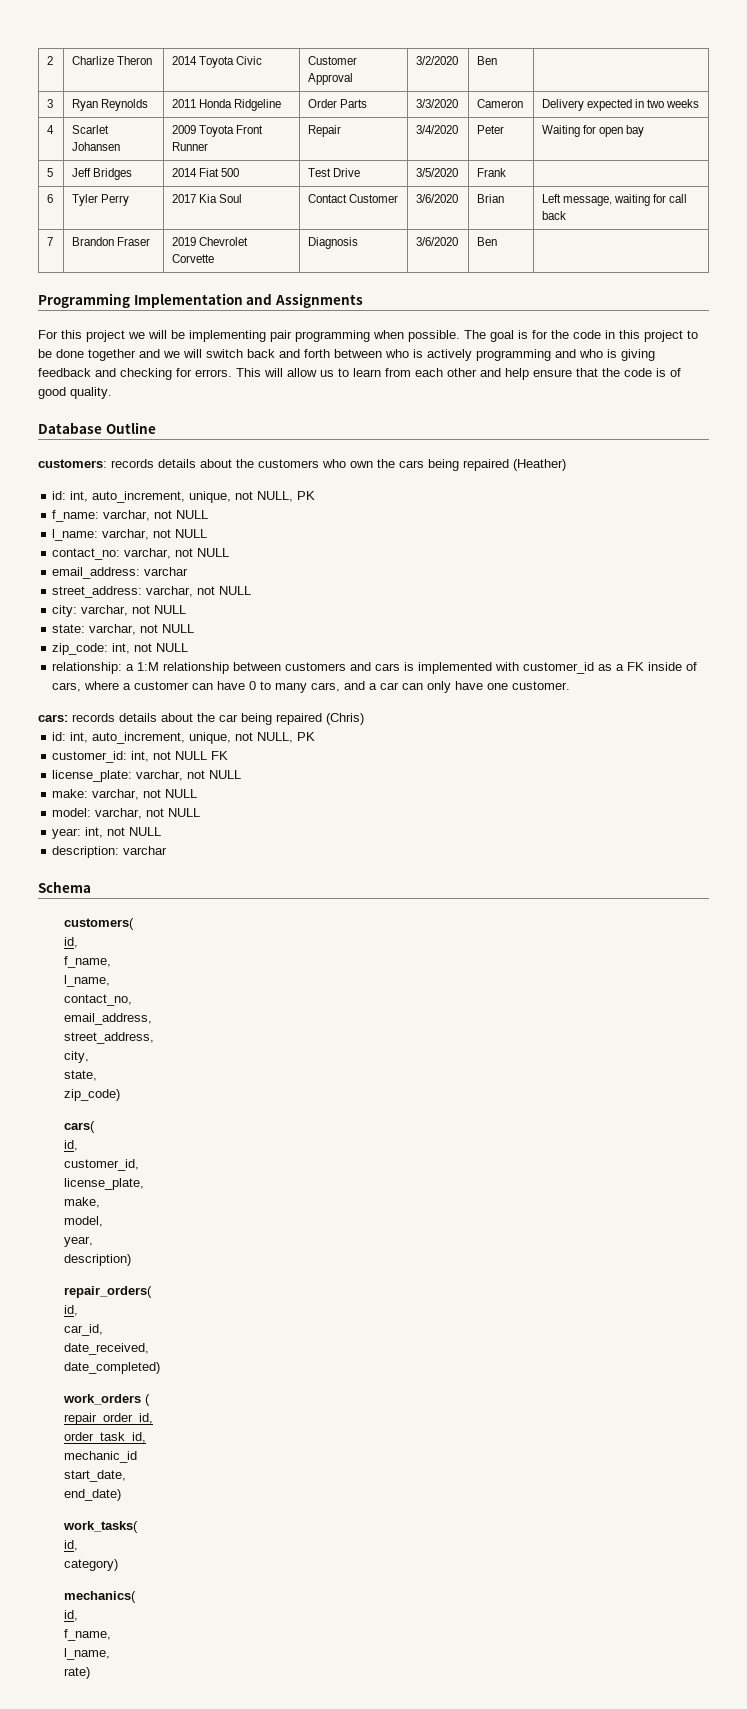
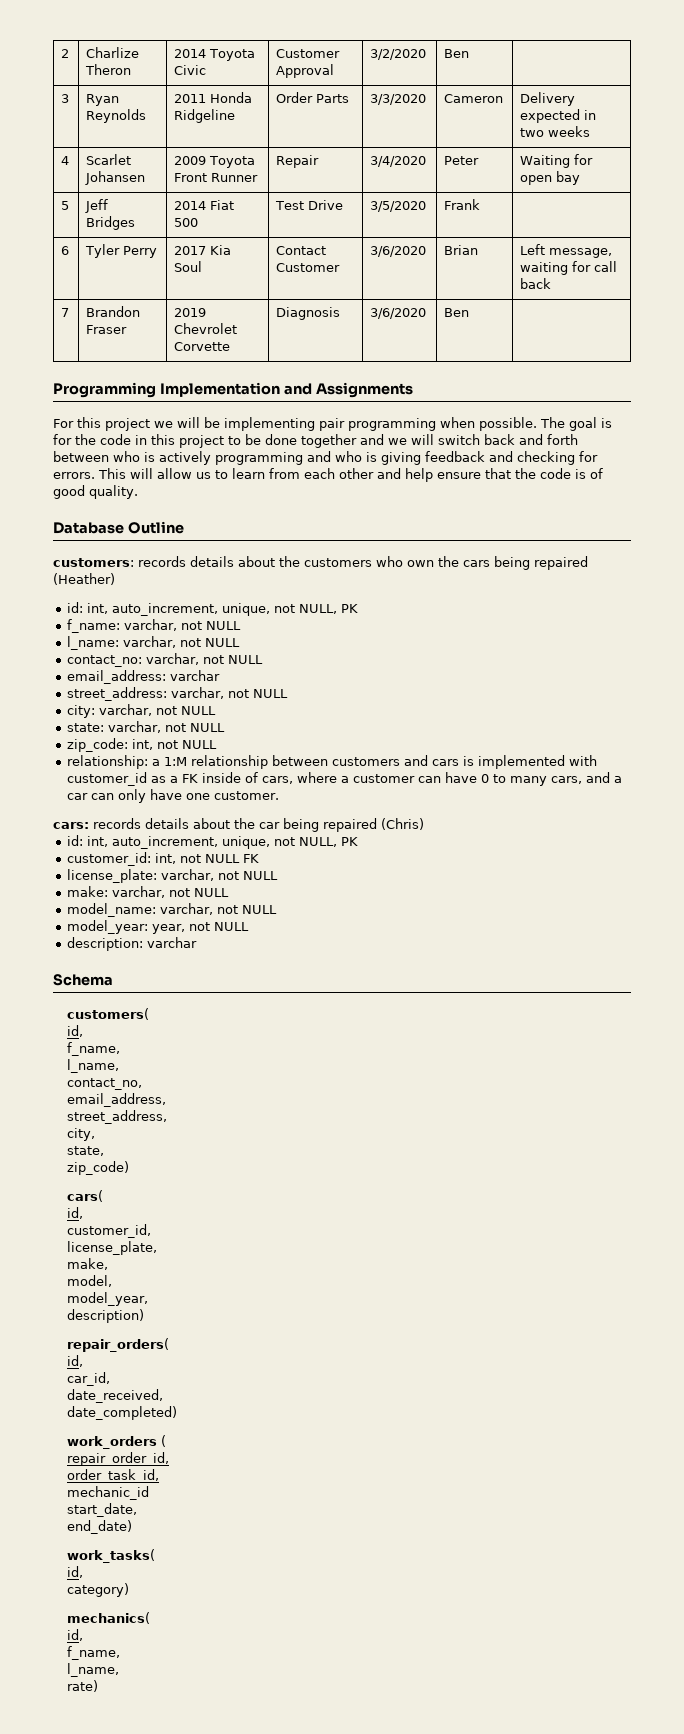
- model: varchar, not NULL
- year: int, not NULL
+ model_name: varchar, not NULL
+ model_year: year, not NULL
- year,
+ model_year,

